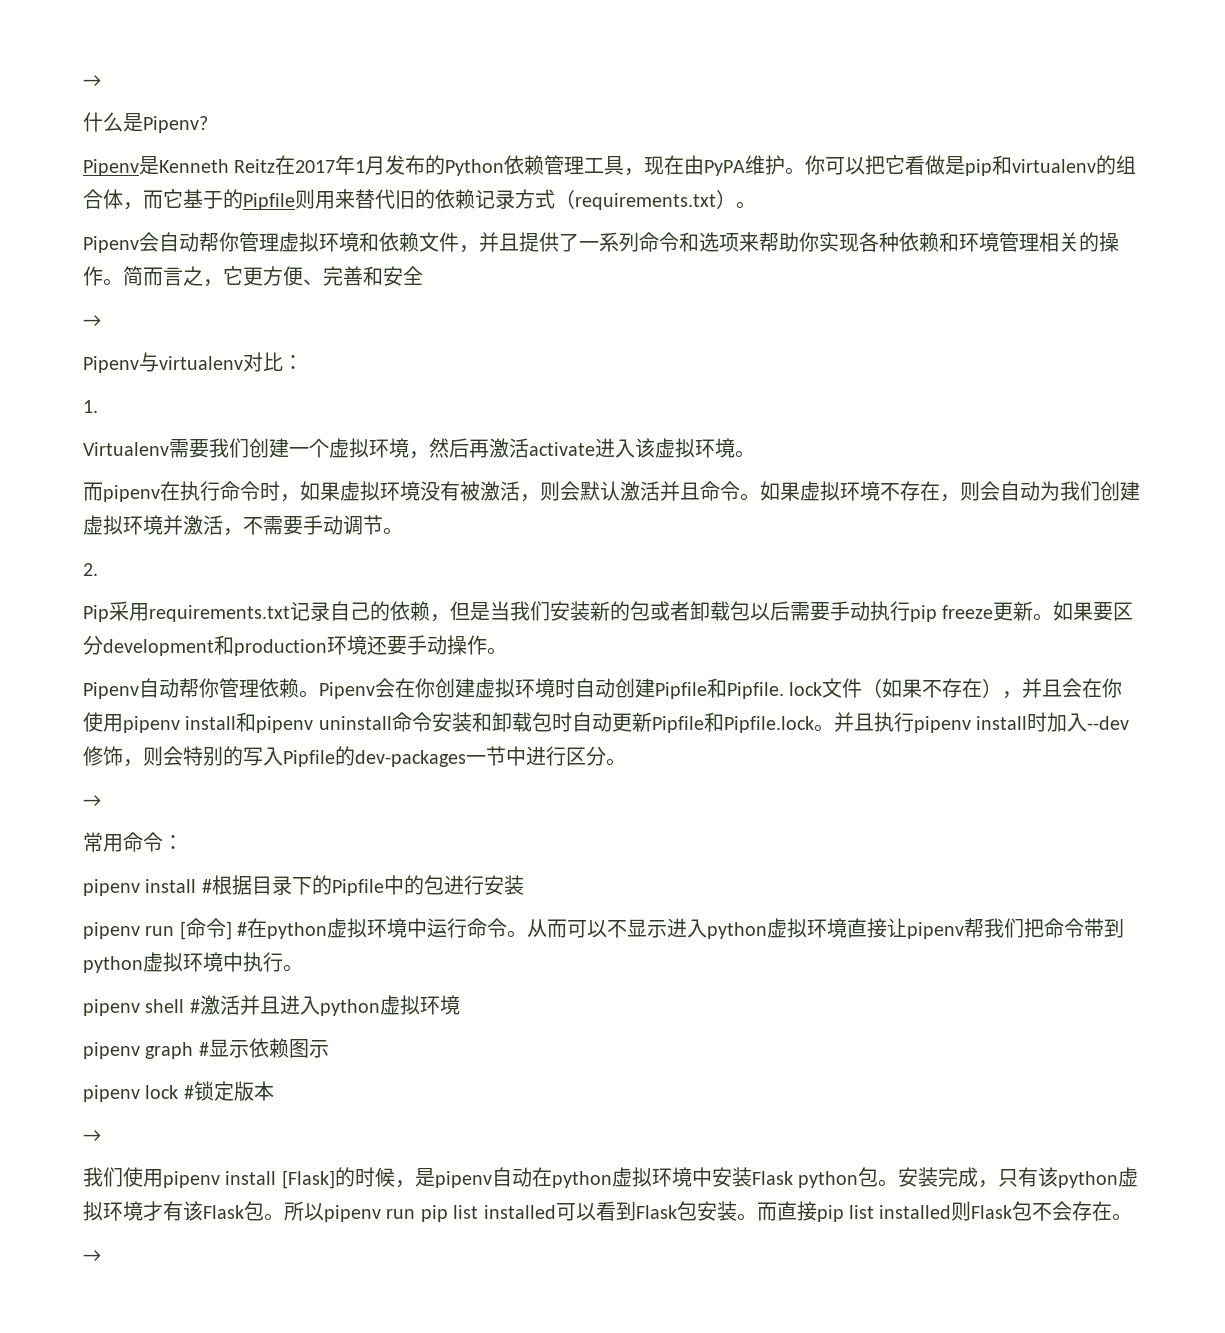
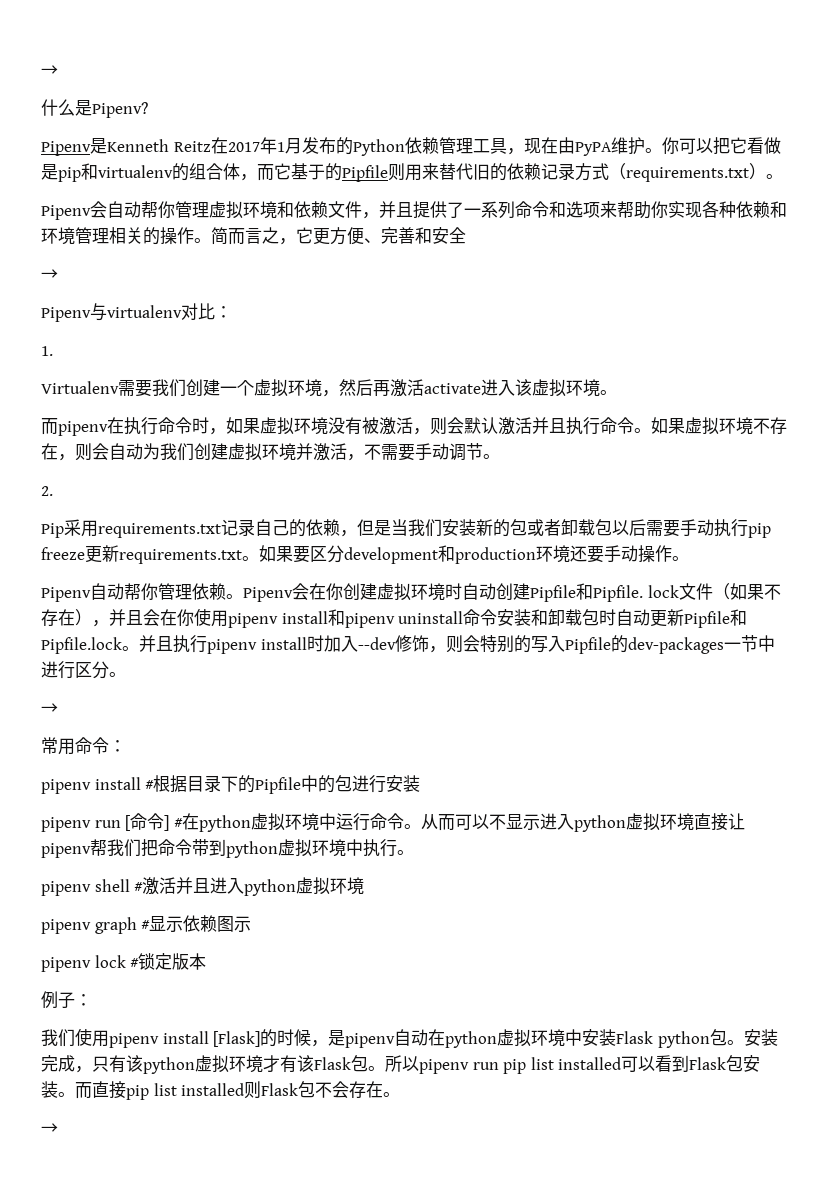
- 而pipenv在执行命令时，如果虚拟环境没有被激活，则会默认激活并且命令。
+ 而pipenv在执行命令时，如果虚拟环境没有被激活，则会默认激活并且执行命令。
- Pip采用requirements.txt记录自己的依赖，但是当我们安装新的包或者卸载包以后需要手动执行pip freeze更新。
+ Pip采用requirements.txt记录自己的依赖，但是当我们安装新的包或者卸载包以后需要手动执行pip freeze更新requirements.txt。
  pipenv lock #锁定版本
- →
+ 例子：

